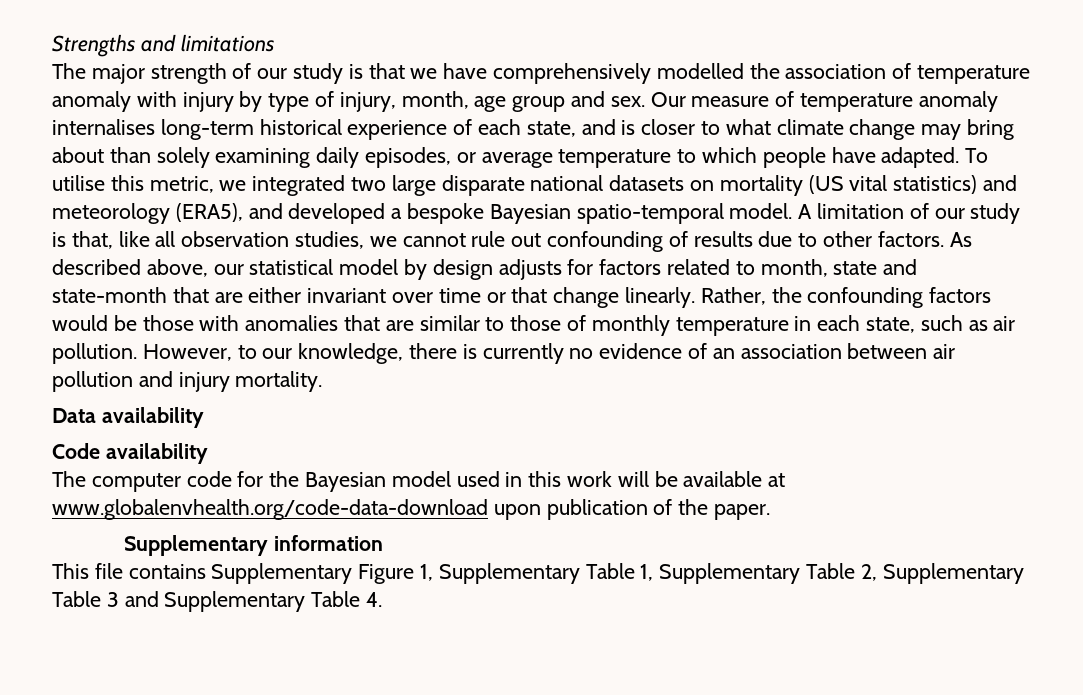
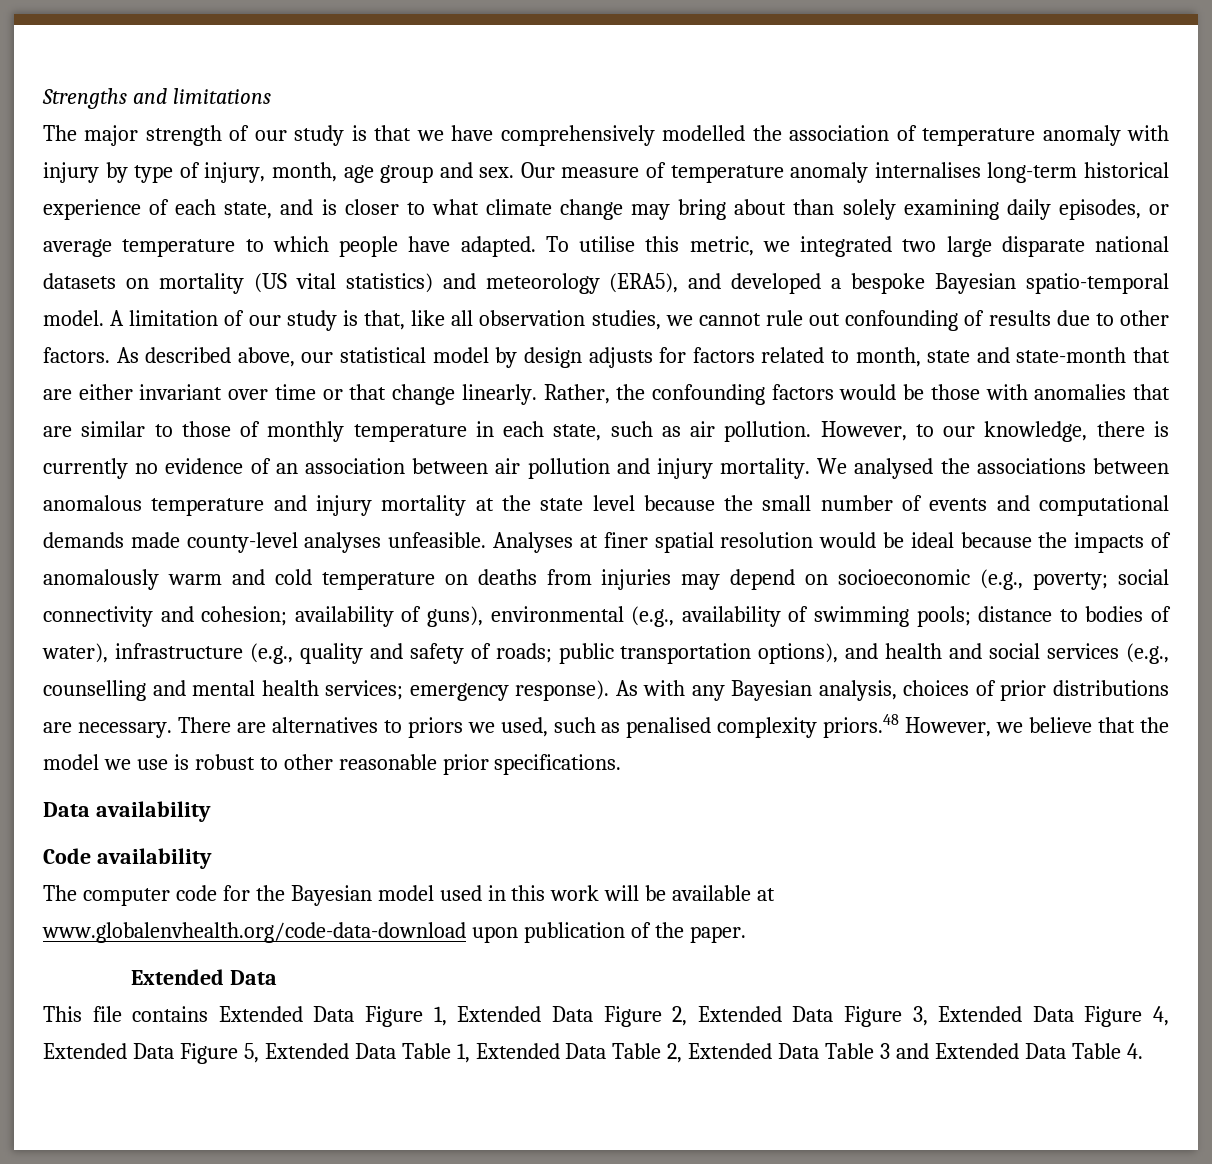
+ We analysed the associations between anomalous temperature and injury mortality at the state level because the small number of events and computational demands made county-level analyses unfeasible. Analyses at finer spatial resolution would be ideal because the impacts of anomalously warm and cold temperature on deaths from injuries may depend on socioeconomic (e.g., poverty; social connectivity and cohesion; availability of guns), environmental (e.g., availability of swimming pools; distance to bodies of water), infrastructure (e.g., quality and safety of roads; public transportation options), and health and social services (e.g., counselling and mental health services; emergency response). As with any Bayesian analysis, choices of prior distributions are necessary. There are alternatives to priors we used, such as penalised complexity priors.48 However, we believe that the model we use is robust to other reasonable prior specifications.
  The computer code for the Bayesian model used in this work will be available at www.globalenvhealth.org/code-data-download upon publication of the paper.
- Supplementary information
+ Extended Data
- This file contains Supplementary Figure 1, Supplementary Table 1, Supplementary Table 2, Supplementary Table 3 and Supplementary Table 4.
+ This file contains Extended Data Figure 1, Extended Data Figure 2, Extended Data Figure 3, Extended Data Figure 4, Extended Data Figure 5, Extended Data Table 1, Extended Data Table 2, Extended Data Table 3 and Extended Data Table 4.

